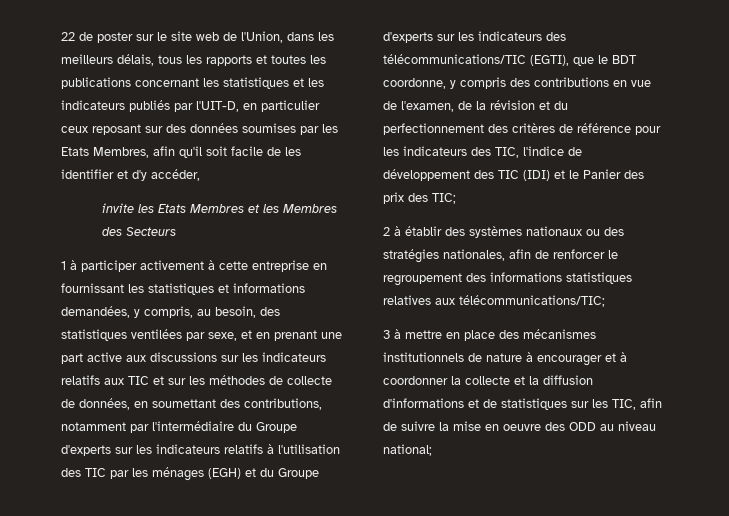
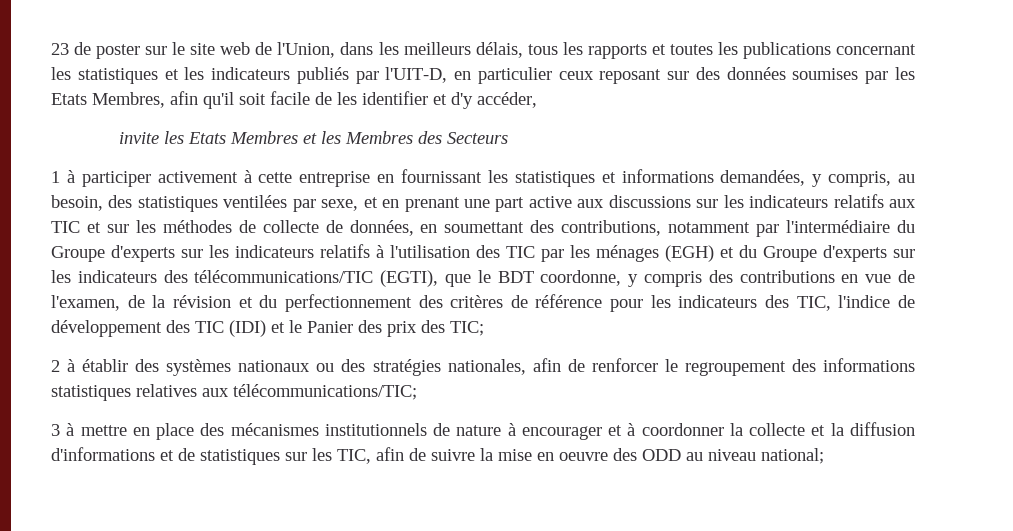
- 22 de poster sur le site web de l'Union, dans les meilleurs délais, tous les rapports et toutes les publications concernant les statistiques et les indicateurs publiés par l'UIT-D, en particulier ceux reposant sur des données soumises par les Etats Membres, afin qu'il soit facile de les identifier et d'y accéder,
+ 23 de poster sur le site web de l'Union, dans les meilleurs délais, tous les rapports et toutes les publications concernant les statistiques et les indicateurs publiés par l'UIT-D, en particulier ceux reposant sur des données soumises par les Etats Membres, afin qu'il soit facile de les identifier et d'y accéder,

